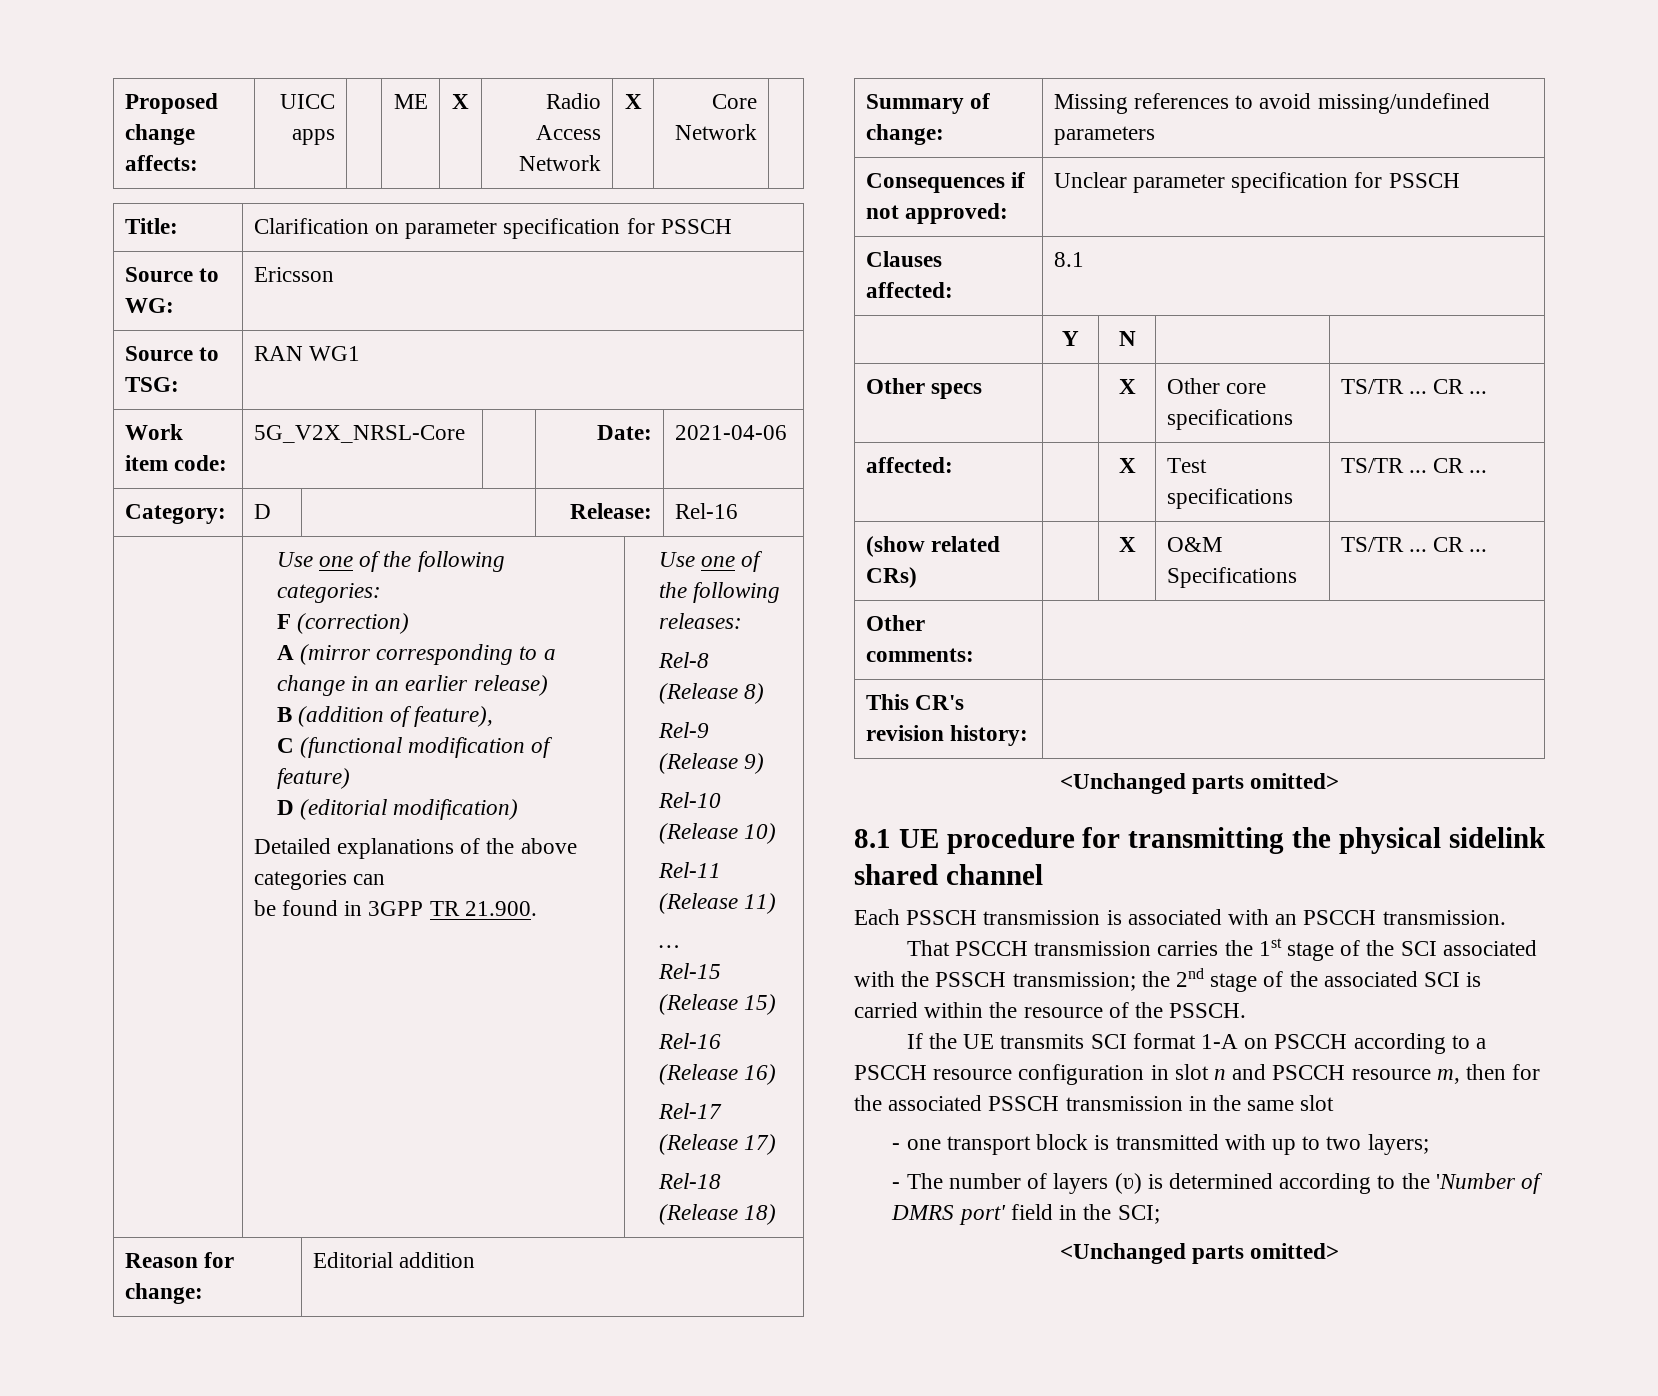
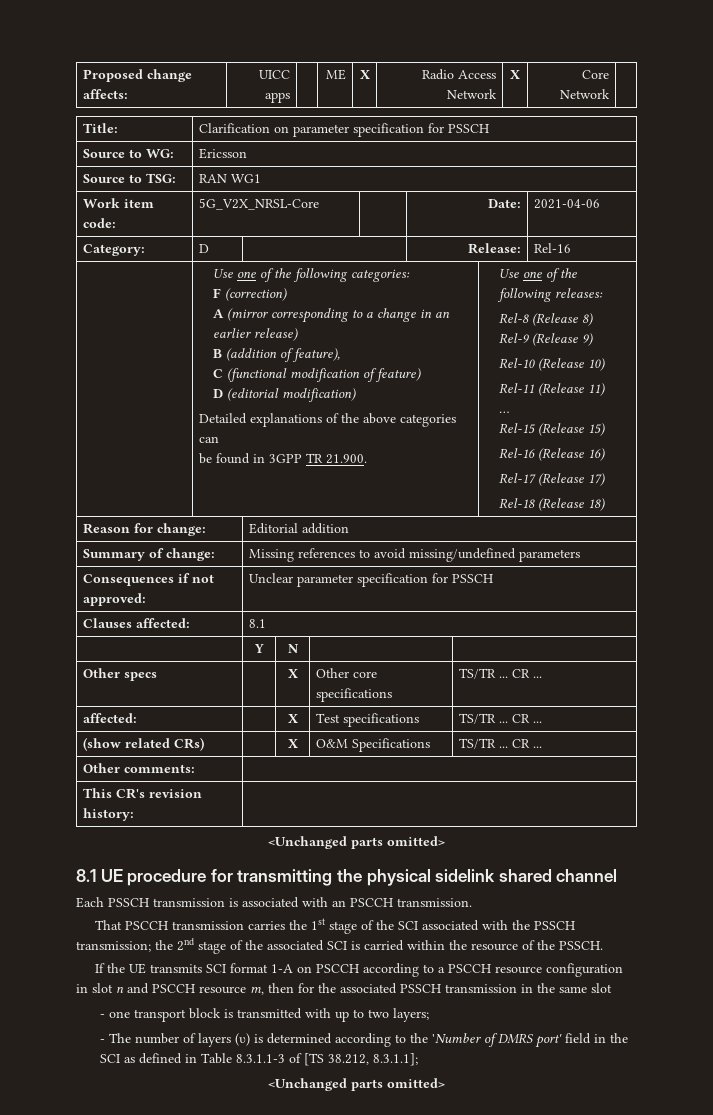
- - The number of layers (ʋ) is determined according to the 'Number of DMRS port' field in the SCI;
+ - The number of layers (ʋ) is determined according to the 'Number of DMRS port' field in the SCI as defined in Table 8.3.1.1-3 of [TS 38.212, 8.3.1.1];

